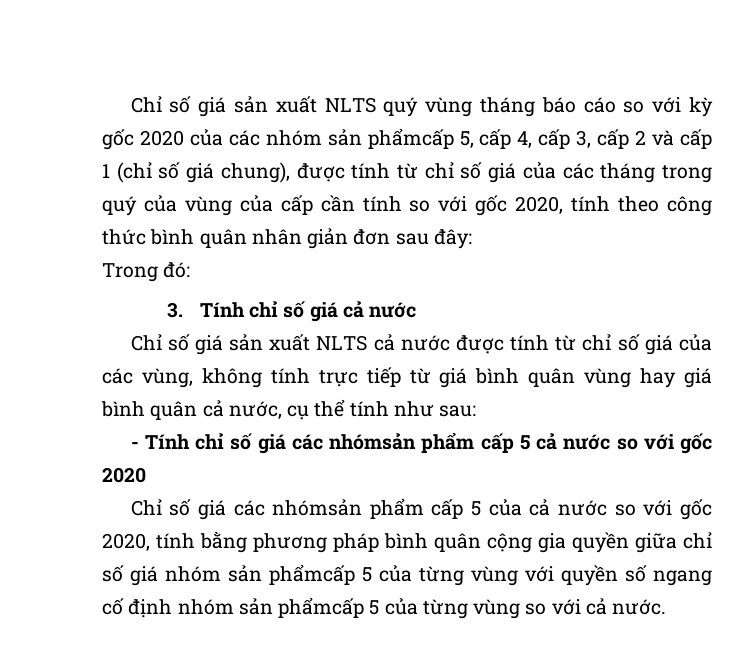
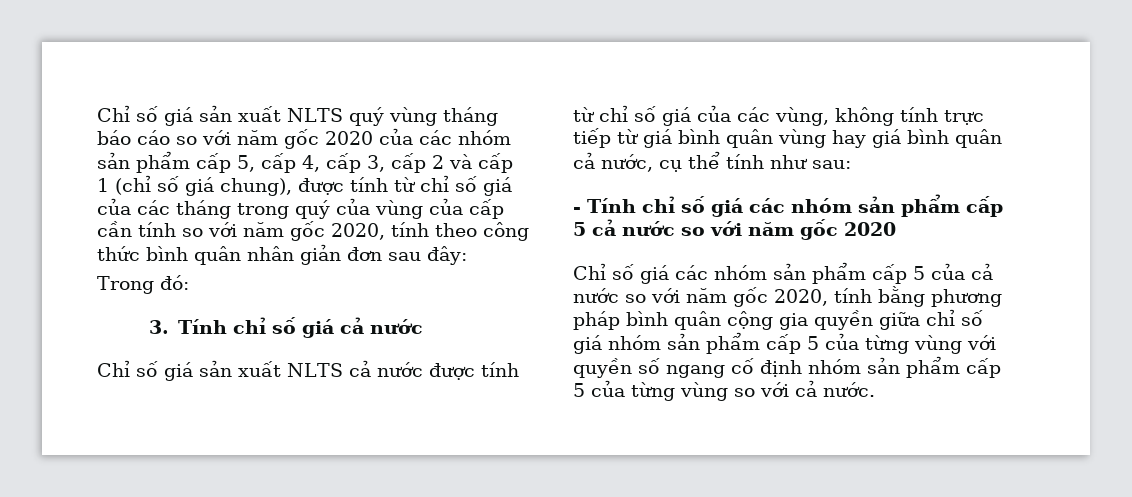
- Chỉ số giá sản xuất NLTS quý vùng tháng báo cáo so với kỳ gốc 2020 của các nhóm sản phẩmcấp 5, cấp 4, cấp 3, cấp 2 và cấp 1 (chỉ số giá chung), được tính từ chỉ số giá của các tháng trong quý của vùng của cấp cần tính so với gốc 2020, tính theo công thức bình quân nhân giản đơn sau đây:
+ Chỉ số giá sản xuất NLTS quý vùng tháng báo cáo so với năm gốc 2020 của các nhóm sản phẩm cấp 5, cấp 4, cấp 3, cấp 2 và cấp 1 (chỉ số giá chung), được tính từ chỉ số giá của các tháng trong quý của vùng của cấp cần tính so với năm gốc 2020, tính theo công thức bình quân nhân giản đơn sau đây:
- - Tính chỉ số giá các nhómsản phẩm cấp 5 cả nước so với gốc 2020
+ - Tính chỉ số giá các nhóm sản phẩm cấp 5 cả nước so với năm gốc 2020
- Chỉ số giá các nhómsản phẩm cấp 5 của cả nước so với gốc 2020, tính bằng phương pháp bình quân cộng gia quyền giữa chỉ số giá nhóm sản phẩmcấp 5 của từng vùng với quyền số ngang cố định nhóm sản phẩmcấp 5 của từng vùng so với cả nước.
+ Chỉ số giá các nhóm sản phẩm cấp 5 của cả nước so với năm gốc 2020, tính bằng phương pháp bình quân cộng gia quyền giữa chỉ số giá nhóm sản phẩm cấp 5 của từng vùng với quyền số ngang cố định nhóm sản phẩm cấp 5 của từng vùng so với cả nước.

